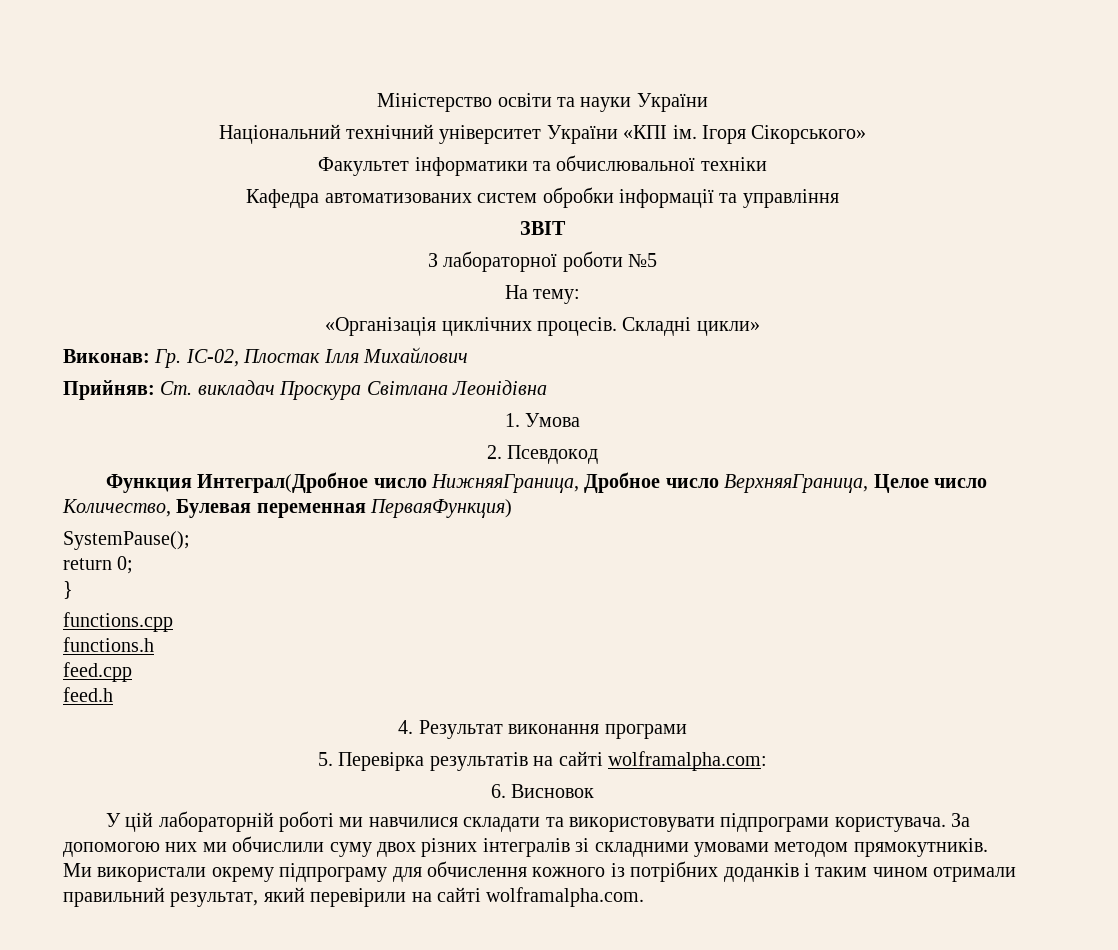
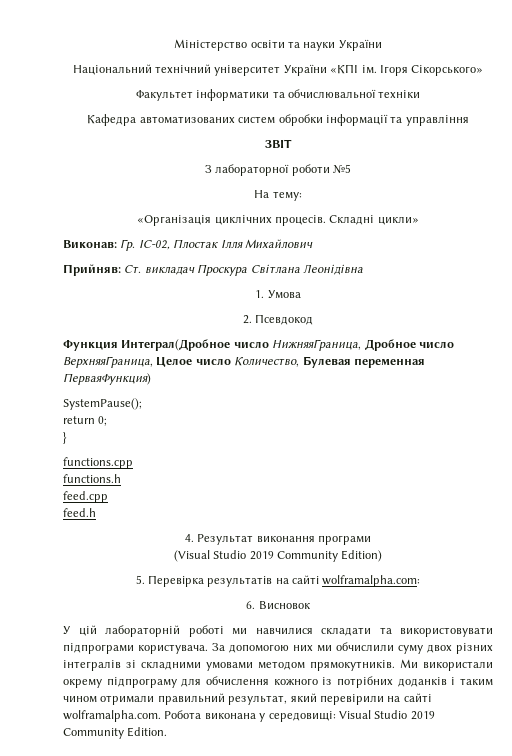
+ (Visual Studio 2019 Community Edition)
- Ми використали окрему підпрограму для обчислення кожного із потрібних доданків і таким чином отримали правильний результат, який перевірили на сайті wolframalpha.com.
+ Ми використали окрему підпрограму для обчислення кожного із потрібних доданків і таким чином отримали правильний результат, який перевірили на сайті wolframalpha.com. Робота виконана у середовищі: Visual Studio 2019 Community Edition.

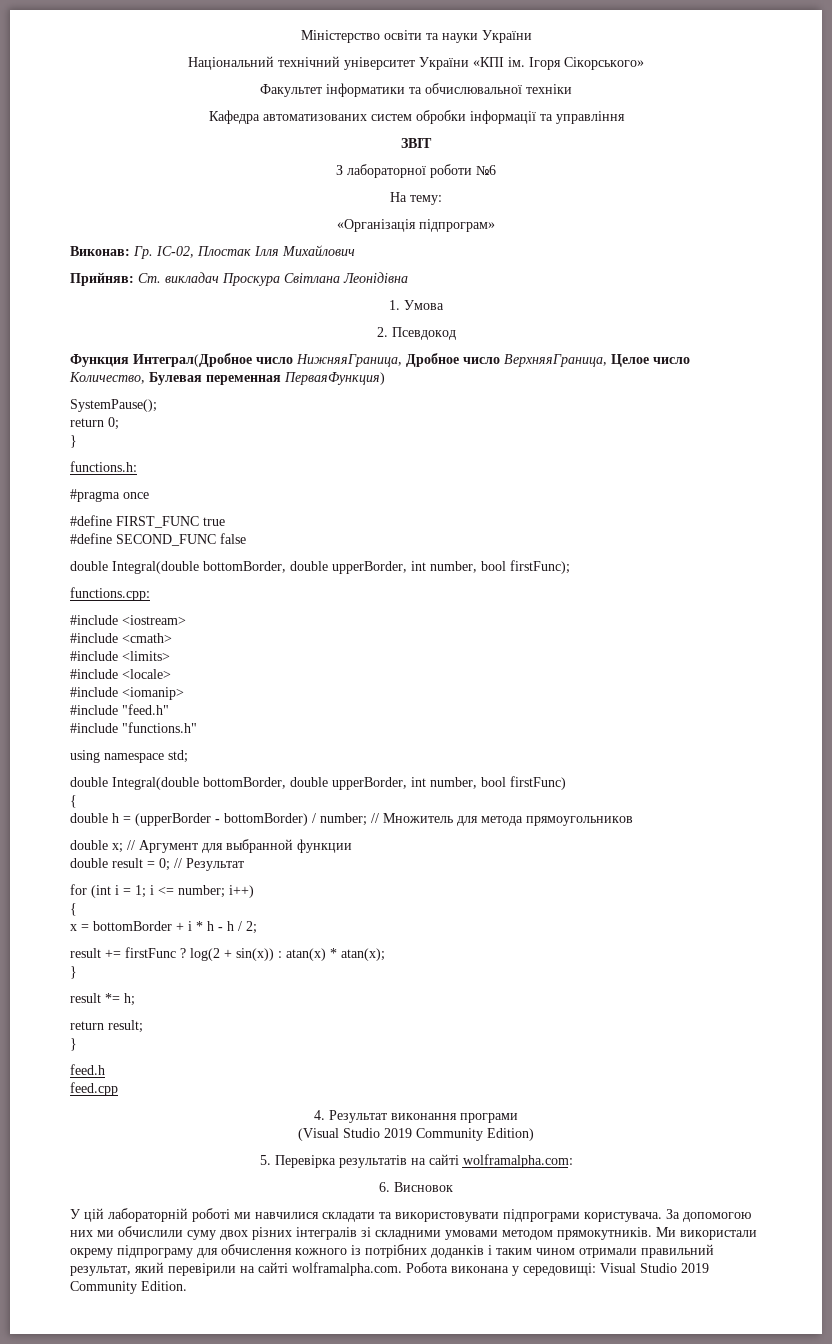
- З лабораторної роботи №5
+ З лабораторної роботи №6
- «Організація циклічних процесів. Складні цикли»
+ «Організація підпрограм»
- functions.cpp
- functions.h
+ functions.h:
+ #pragma once
+ #define FIRST_FUNC true
+ #define SECOND_FUNC false
+ double Integral(double bottomBorder, double upperBorder, int number, bool firstFunc);
+ functions.cpp:
+ #include <iostream>
+ #include <cmath>
+ #include <limits>
+ #include <locale>
+ #include <iomanip>
+ #include "feed.h"
+ #include "functions.h"
+ using namespace std;
+ double Integral(double bottomBorder, double upperBorder, int number, bool firstFunc)
+ {
+ double h = (upperBorder - bottomBorder) / number; // Множитель для метода прямоугольников
+ double x; // Аргумент для выбранной функции
+ double result = 0; // Результат
+ for (int i = 1; i <= number; i++)
+ {
+ x = bottomBorder + i * h - h / 2;
+ result += firstFunc ? log(2 + sin(x)) : atan(x) * atan(x);
+ }
+ result *= h;
+ return result;
+ }
+ feed.h
- feed.h

